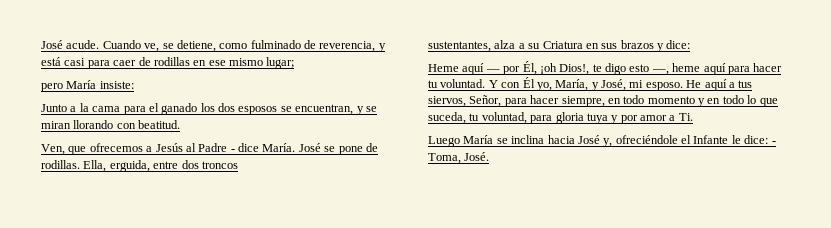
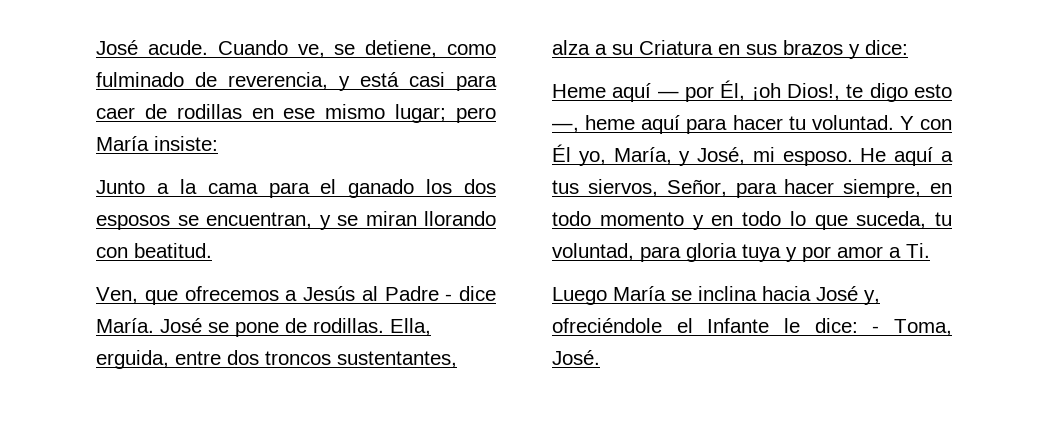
- Cuando ve, se detiene, como fulminado de reverencia, y está casi para caer de rodillas en ese mismo lugar;
- pero María insiste:
+ Cuando ve, se detiene, como fulminado de reverencia, y está casi para caer de rodillas en ese mismo lugar; pero María insiste:
- Ella, erguida, entre dos troncos
- sustentantes, alza a su Criatura en sus brazos y dice:
+ Ella, erguida, entre dos troncos sustentantes, alza a su Criatura en sus brazos y dice:

